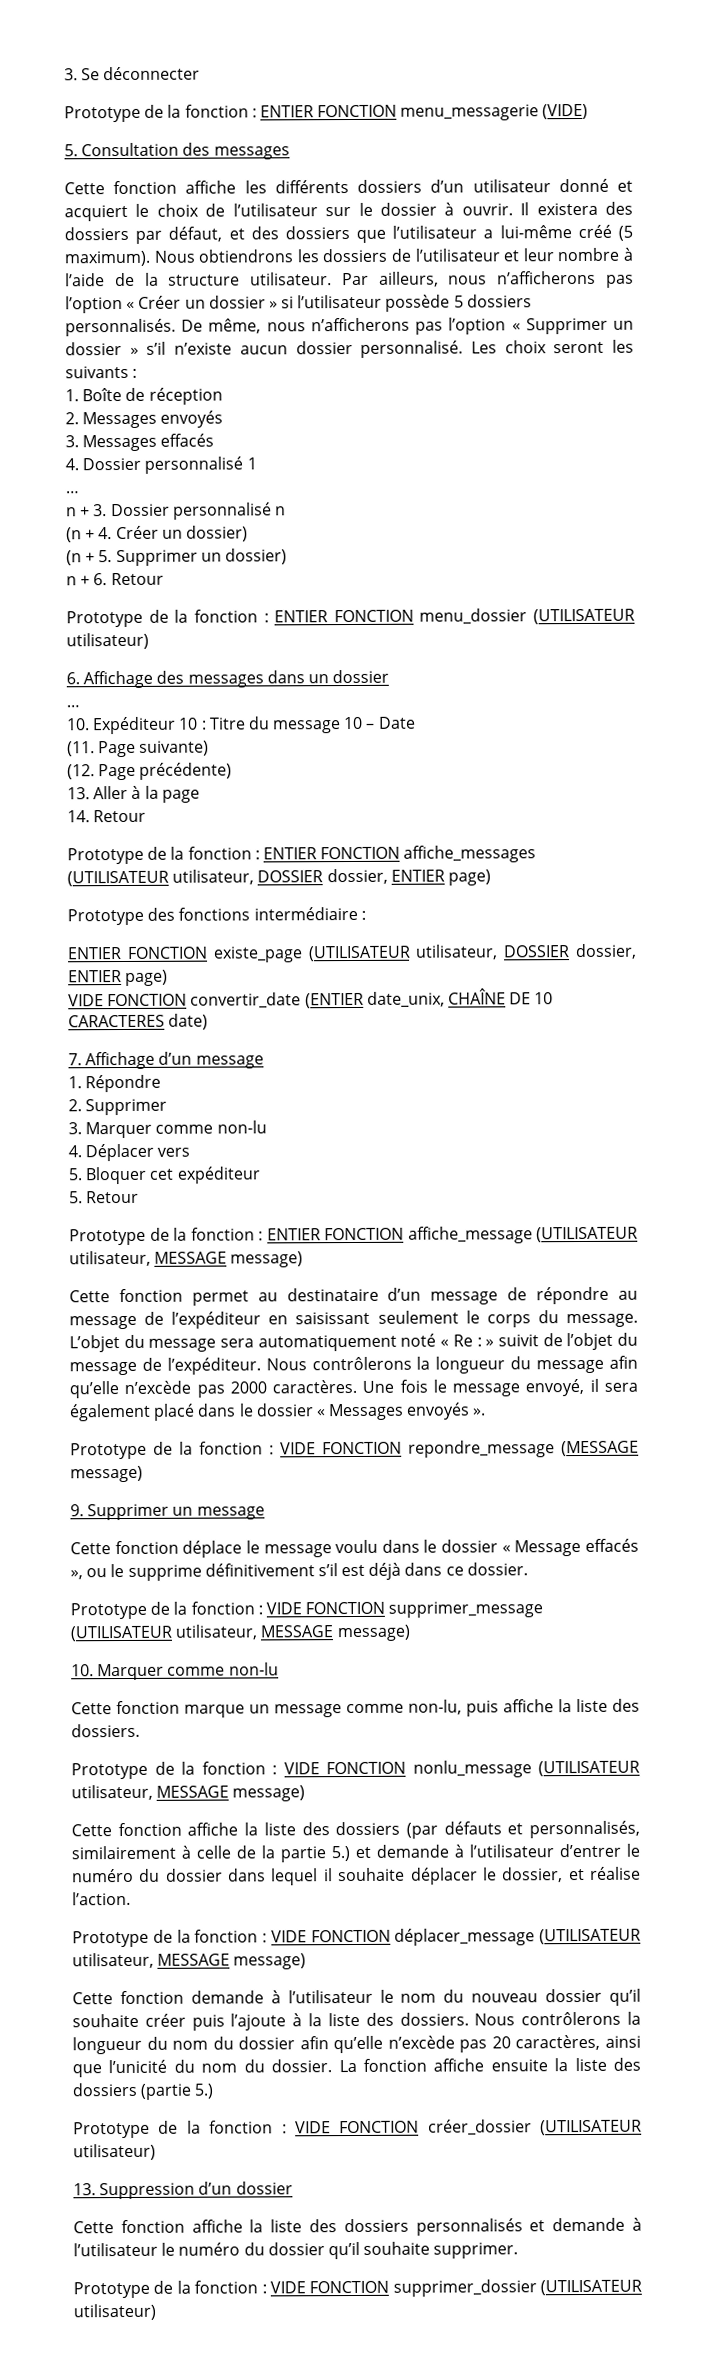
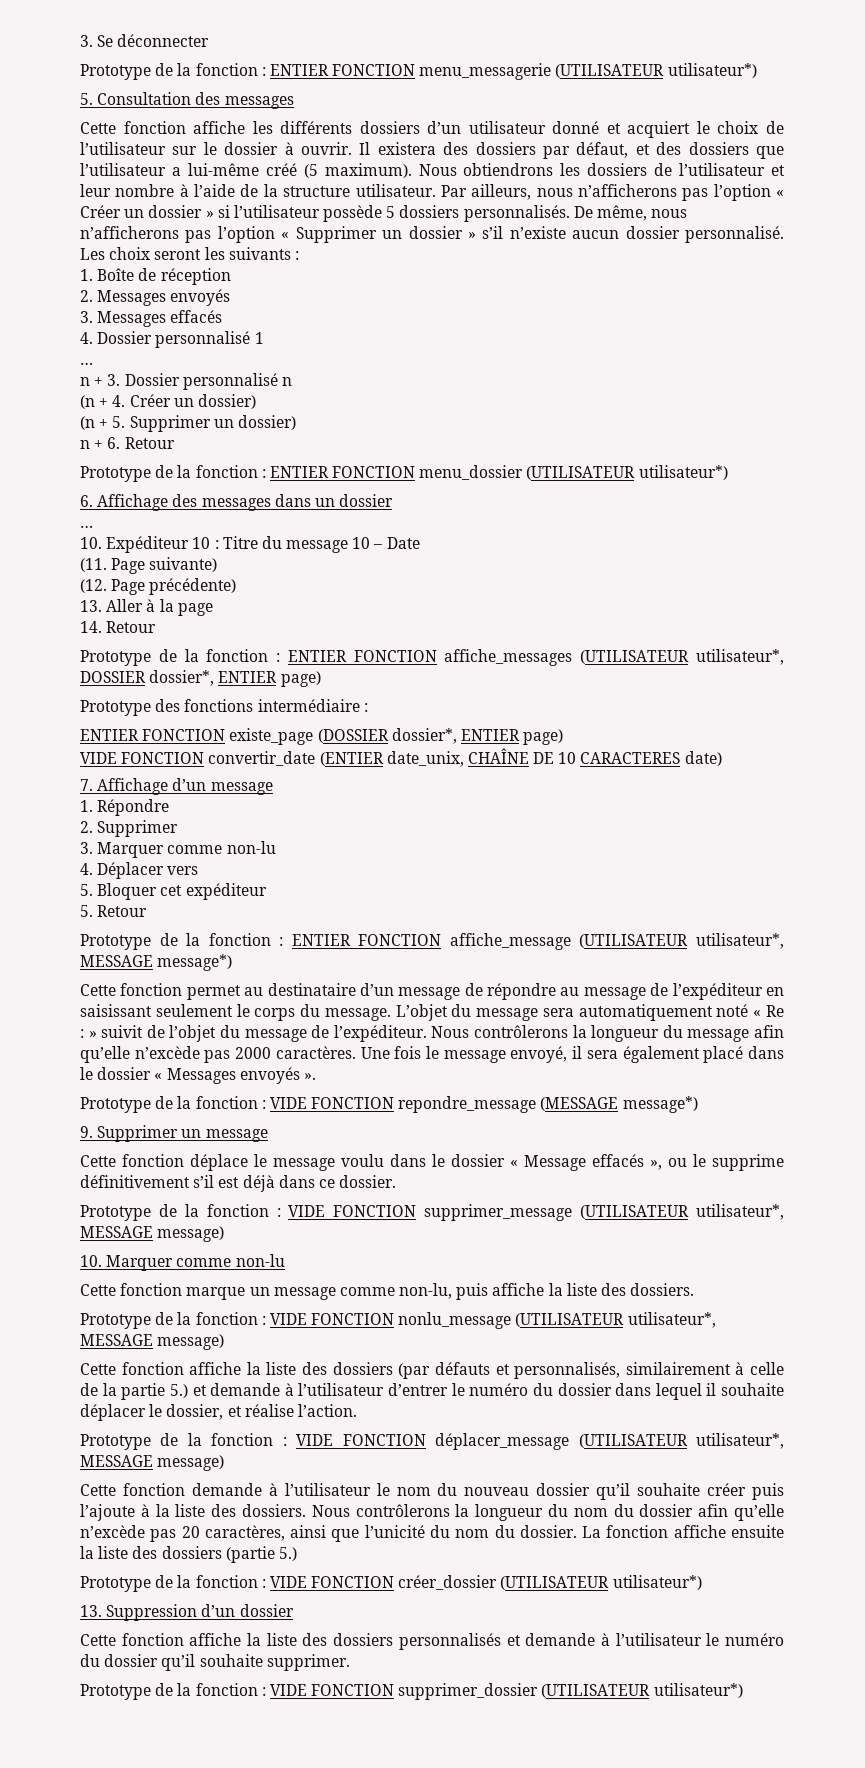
- Prototype de la fonction : ENTIER FONCTION menu_messagerie (VIDE)
+ Prototype de la fonction : ENTIER FONCTION menu_messagerie (UTILISATEUR utilisateur*)
- Prototype de la fonction : ENTIER FONCTION menu_dossier (UTILISATEUR utilisateur)
+ Prototype de la fonction : ENTIER FONCTION menu_dossier (UTILISATEUR utilisateur*)
- Prototype de la fonction : ENTIER FONCTION affiche_messages (UTILISATEUR utilisateur, DOSSIER dossier, ENTIER page)
+ Prototype de la fonction : ENTIER FONCTION affiche_messages (UTILISATEUR utilisateur*, DOSSIER dossier*, ENTIER page)
- ENTIER FONCTION existe_page (UTILISATEUR utilisateur, DOSSIER dossier, ENTIER page)
+ ENTIER FONCTION existe_page (DOSSIER dossier*, ENTIER page)
- Prototype de la fonction : ENTIER FONCTION affiche_message (UTILISATEUR utilisateur, MESSAGE message)
+ Prototype de la fonction : ENTIER FONCTION affiche_message (UTILISATEUR utilisateur*, MESSAGE message*)
- Prototype de la fonction : VIDE FONCTION repondre_message (MESSAGE message)
+ Prototype de la fonction : VIDE FONCTION repondre_message (MESSAGE message*)
- Prototype de la fonction : VIDE FONCTION supprimer_message (UTILISATEUR utilisateur, MESSAGE message)
+ Prototype de la fonction : VIDE FONCTION supprimer_message (UTILISATEUR utilisateur*, MESSAGE message)
- Prototype de la fonction : VIDE FONCTION nonlu_message (UTILISATEUR utilisateur, MESSAGE message)
+ Prototype de la fonction : VIDE FONCTION nonlu_message (UTILISATEUR utilisateur*, MESSAGE message)
- Prototype de la fonction : VIDE FONCTION déplacer_message (UTILISATEUR utilisateur, MESSAGE message)
+ Prototype de la fonction : VIDE FONCTION déplacer_message (UTILISATEUR utilisateur*, MESSAGE message)
- Prototype de la fonction : VIDE FONCTION créer_dossier (UTILISATEUR utilisateur)
+ Prototype de la fonction : VIDE FONCTION créer_dossier (UTILISATEUR utilisateur*)
- Prototype de la fonction : VIDE FONCTION supprimer_dossier (UTILISATEUR utilisateur)
+ Prototype de la fonction : VIDE FONCTION supprimer_dossier (UTILISATEUR utilisateur*)

